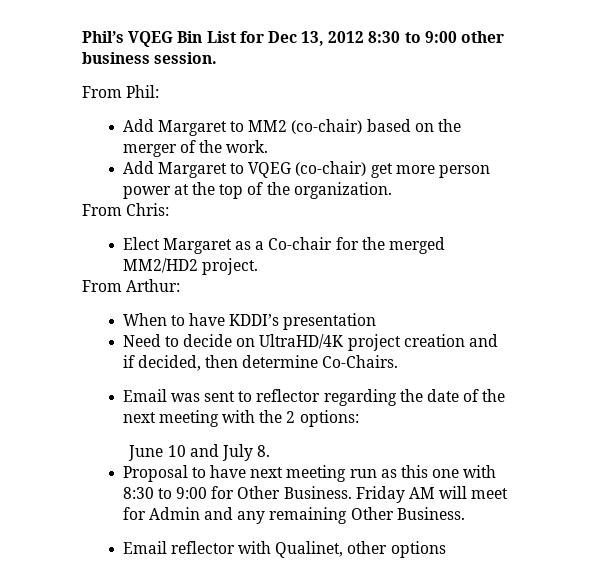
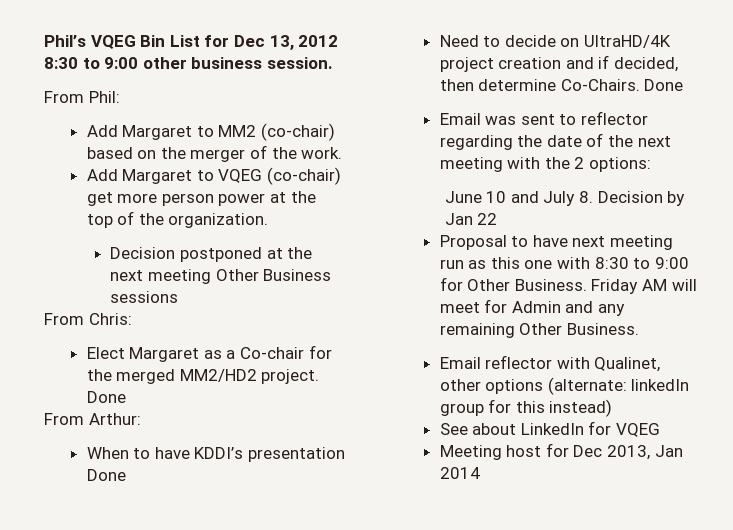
+ Decision postponed at the next meeting Other Business sessions
- Elect Margaret as a Co-chair for the merged MM2/HD2 project.
+ Elect Margaret as a Co-chair for the merged MM2/HD2 project. Done
- When to have KDDI’s presentation
+ When to have KDDI’s presentation Done
- Need to decide on UltraHD/4K project creation and if decided, then determine Co-Chairs.
+ Need to decide on UltraHD/4K project creation and if decided, then determine Co-Chairs. Done
- June 10 and July 8.
+ June 10 and July 8. Decision by Jan 22
- Email reflector with Qualinet, other options
+ Email reflector with Qualinet, other options (alternate: linkedIn group for this instead)
+ See about LinkedIn for VQEG
+ Meeting host for Dec 2013, Jan 2014

